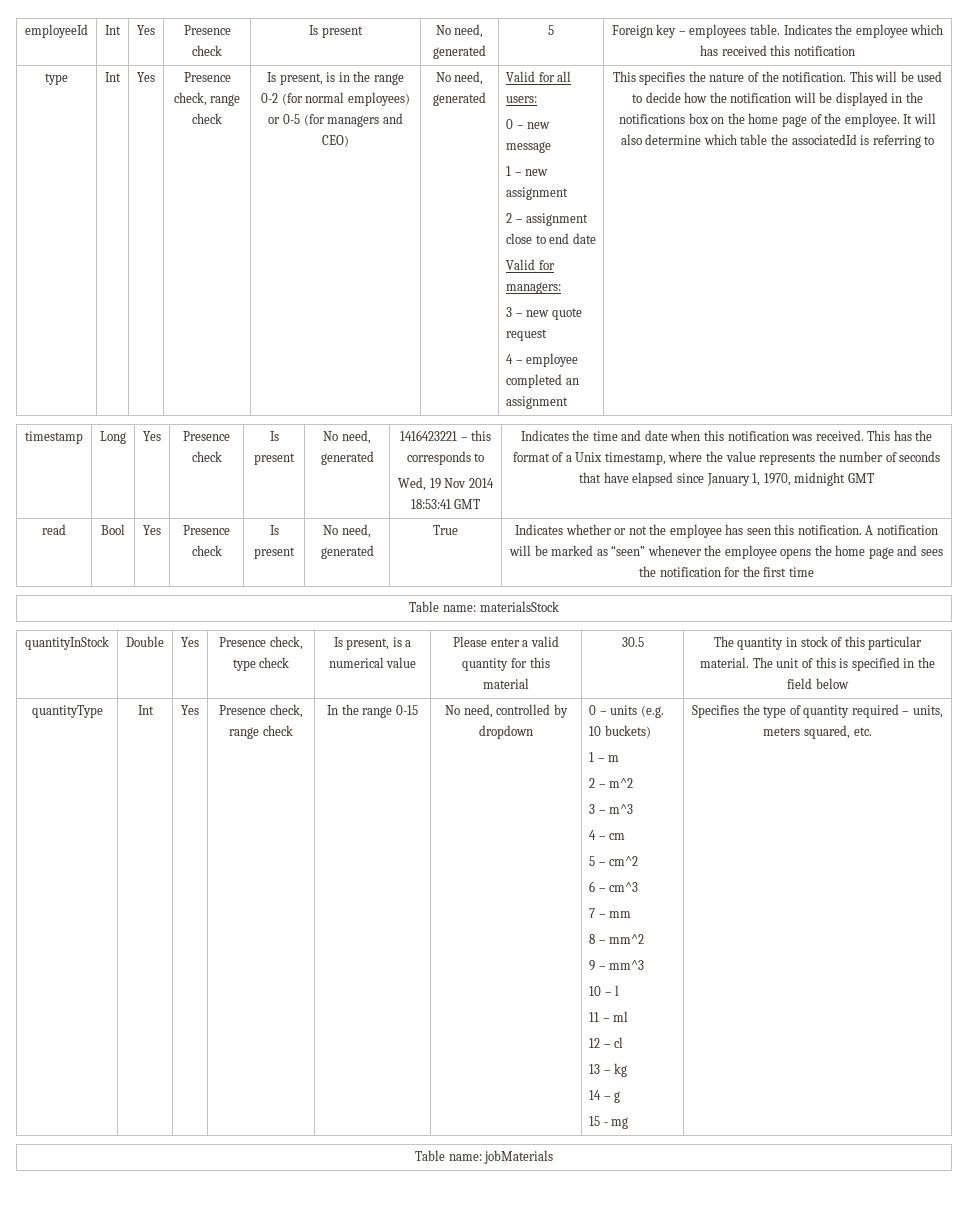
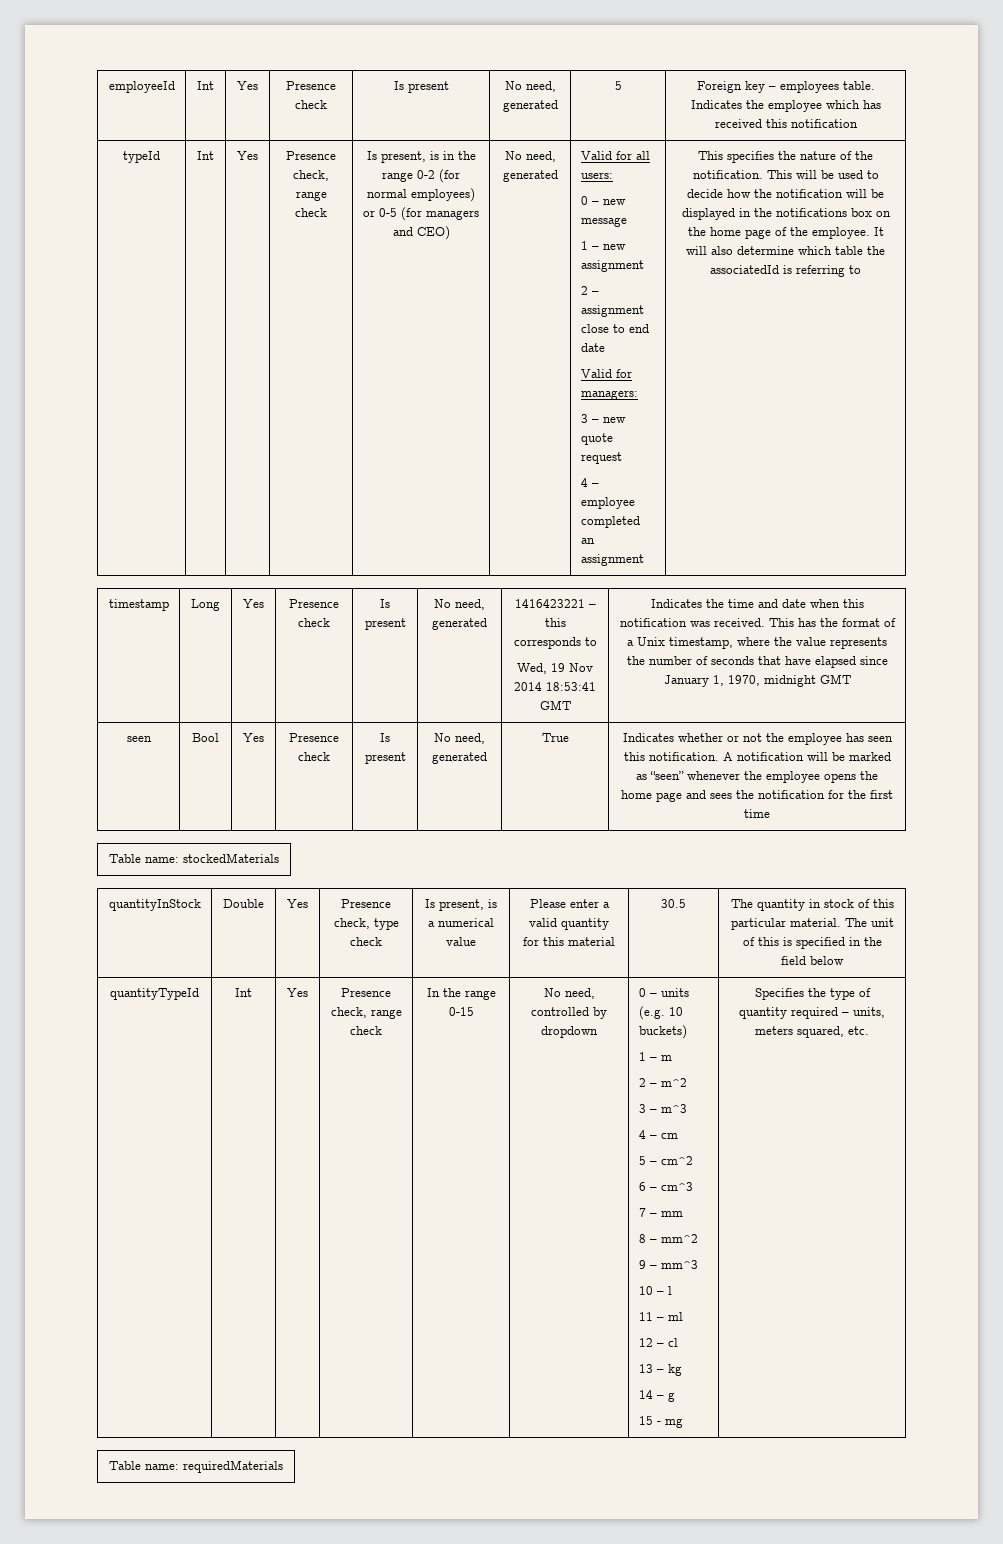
  employeeId | Int | Yes | Presence check | Is present | No need, generated | 5 | Foreign key – employees table. Indicates the employee which has received this notification
- type
+ typeId
  This has the format of a Unix timestamp, where the value represents the number of seconds that have elapsed since January 1, 1970, midnight GMT
- read
+ seen
- Table name: materialsStock
+ Table name: stockedMaterials
- quantityType
+ quantityTypeId
- Table name: jobMaterials
+ Table name: requiredMaterials

